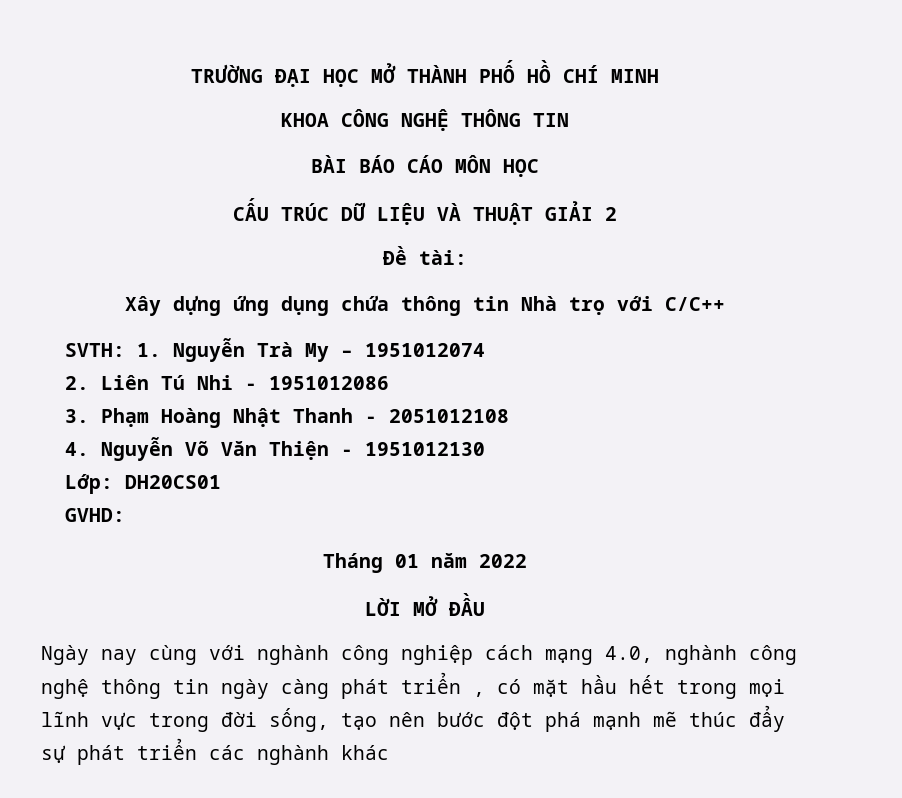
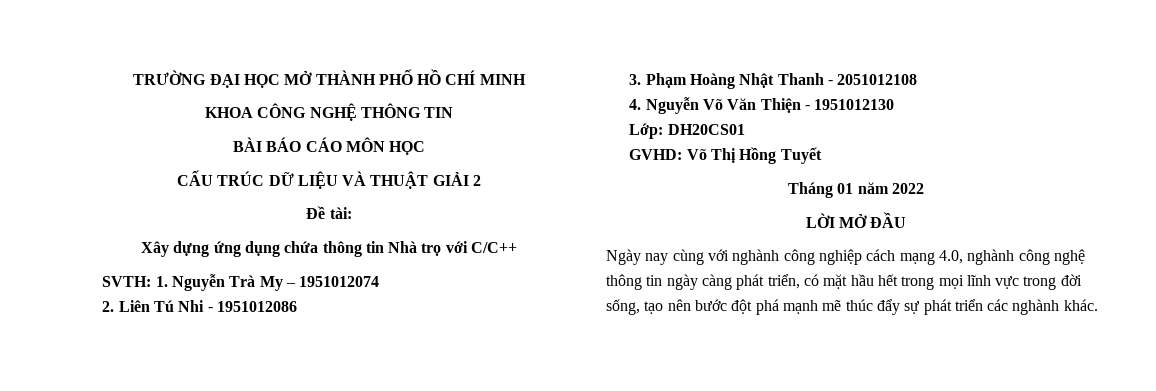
- GVHD:
+ GVHD: Võ Thị Hồng Tuyết
- Ngày nay cùng với nghành công nghiệp cách mạng 4.0, nghành công nghệ thông tin ngày càng phát triển , có mặt hầu hết trong mọi lĩnh vực trong đời sống, tạo nên bước đột phá mạnh mẽ thúc đẩy sự phát triển các nghành khác
+ Ngày nay cùng với nghành công nghiệp cách mạng 4.0, nghành công nghệ thông tin ngày càng phát triển, có mặt hầu hết trong mọi lĩnh vực trong đời sống, tạo nên bước đột phá mạnh mẽ thúc đẩy sự phát triển các nghành khác.

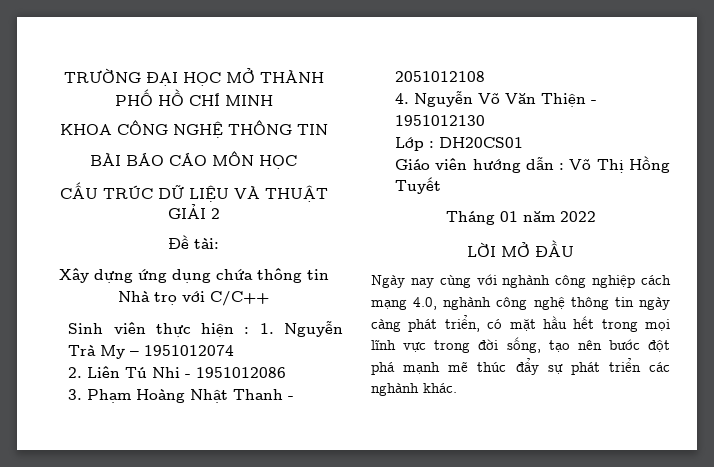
- SVTH: 1. Nguyễn Trà My – 1951012074
+ Sinh viên thực hiện : 1. Nguyễn Trà My – 1951012074
- Lớp: DH20CS01
+ Lớp : DH20CS01
- GVHD: Võ Thị Hồng Tuyết
+ Giáo viên hướng dẫn : Võ Thị Hồng Tuyết

